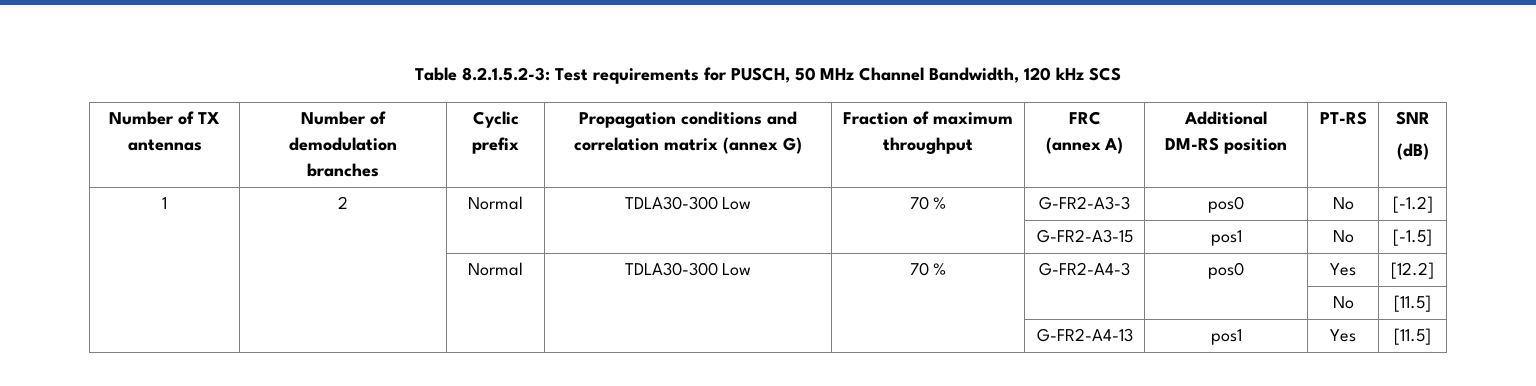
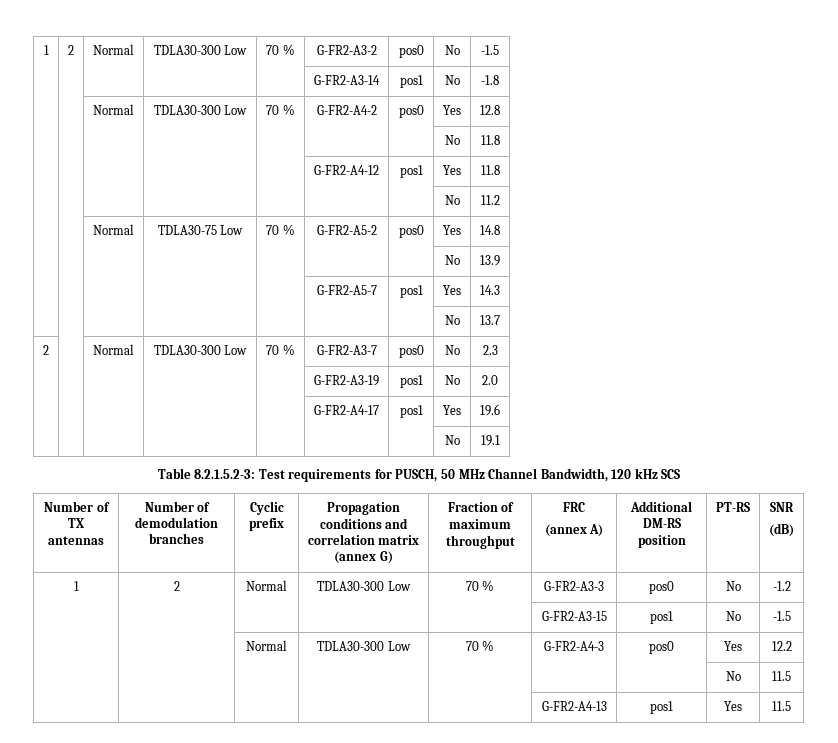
+ 1 | 2 | Normal | TDLA30-300 Low | 70 % | G-FR2-A3-2 | pos0 | No | -1.5
+ | | | | | G-FR2-A3-14 | pos1 | No | -1.8
+ | | Normal | TDLA30-300 Low | 70 % | G-FR2-A4-2 | pos0 | Yes | 12.8
+ | | | | | | | No | 11.8
+ | | | | | G-FR2-A4-12 | pos1 | Yes | 11.8
+ | | | | | | | No | 11.2
+ | | Normal | TDLA30-75 Low | 70 % | G-FR2-A5-2 | pos0 | Yes | 14.8
+ | | | | | | | No | 13.9
+ | | | | | G-FR2-A5-7 | pos1 | Yes | 14.3
+ | | | | | | | No | 13.7
+ 2 | | Normal | TDLA30-300 Low | 70 % | G-FR2-A3-7 | pos0 | No | 2.3
+ | | | | | G-FR2-A3-19 | pos1 | No | 2.0
+ | | | | | G-FR2-A4-17 | pos1 | Yes | 19.6
+ | | | | | | | No | 19.1
- 1 | 2 | Normal | TDLA30-300 Low | 70 % | G-FR2-A3-3 | pos0 | No | [-1.2]
+ 1 | 2 | Normal | TDLA30-300 Low | 70 % | G-FR2-A3-3 | pos0 | No | -1.2
- | | | | | G-FR2-A3-15 | pos1 | No | [-1.5]
+ | | | | | G-FR2-A3-15 | pos1 | No | -1.5
- | | Normal | TDLA30-300 Low | 70 % | G-FR2-A4-3 | pos0 | Yes | [12.2]
- | | | | | | | No | [11.5]
+ | | Normal | TDLA30-300 Low | 70 % | G-FR2-A4-3 | pos0 | Yes | 12.2
+ | | | | | | | No | 11.5
- | | | | | G-FR2-A4-13 | pos1 | Yes | [11.5]
+ | | | | | G-FR2-A4-13 | pos1 | Yes | 11.5

